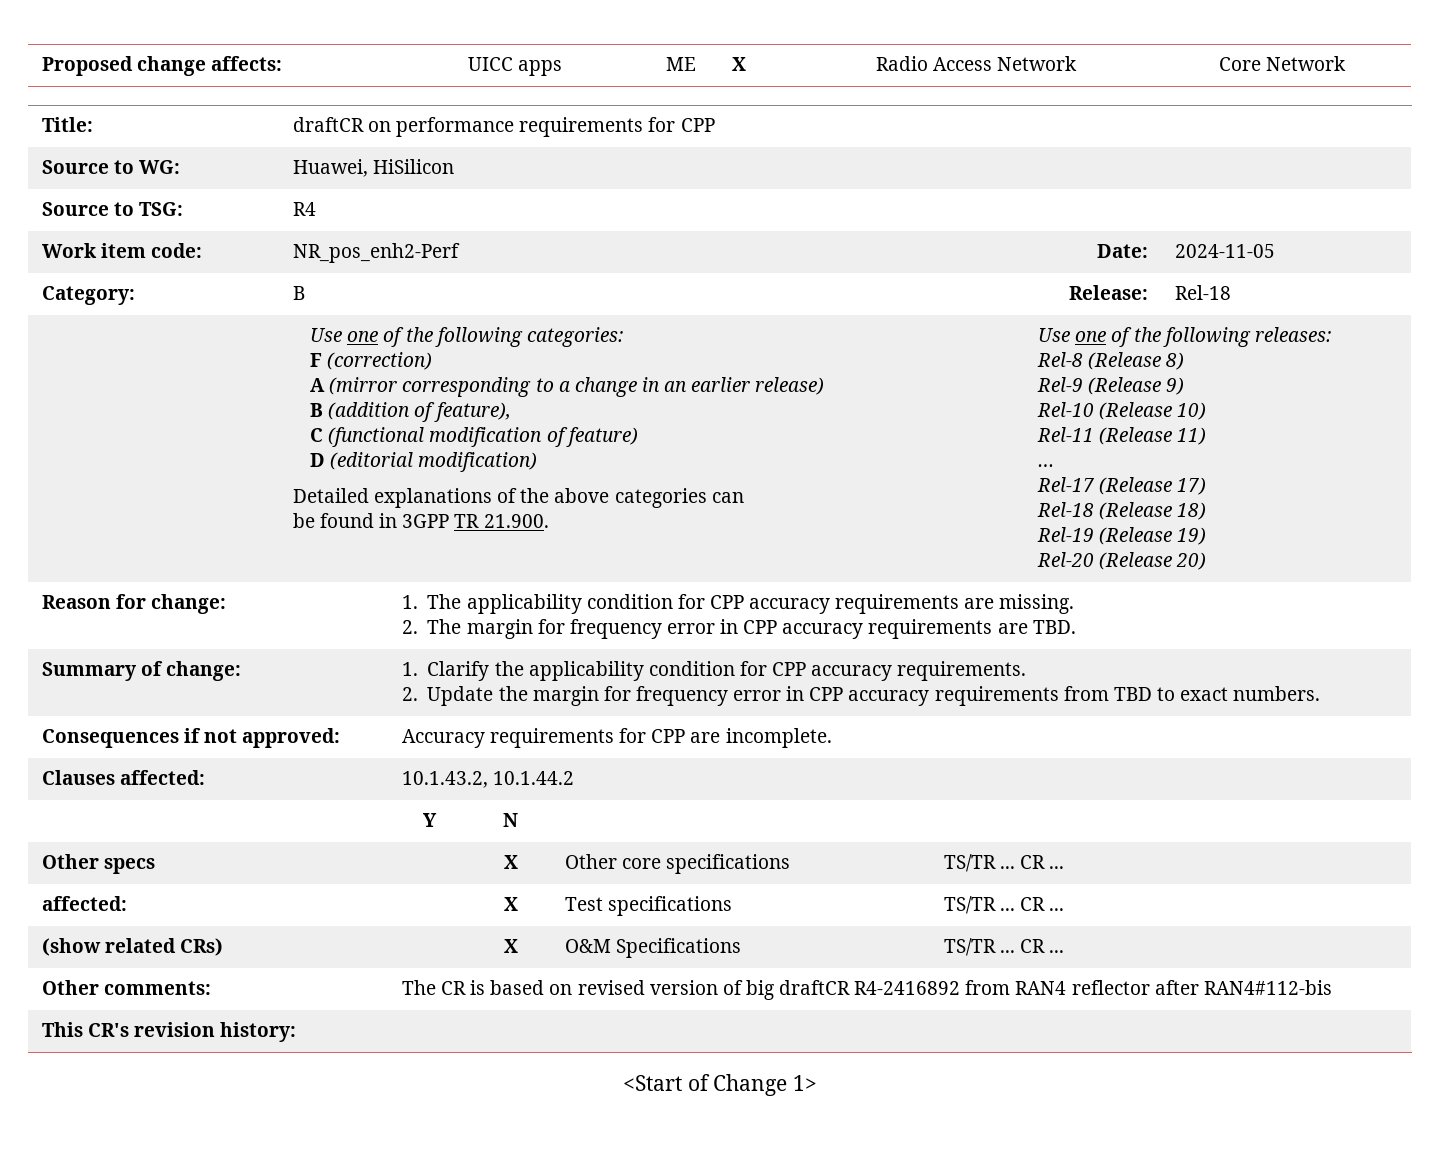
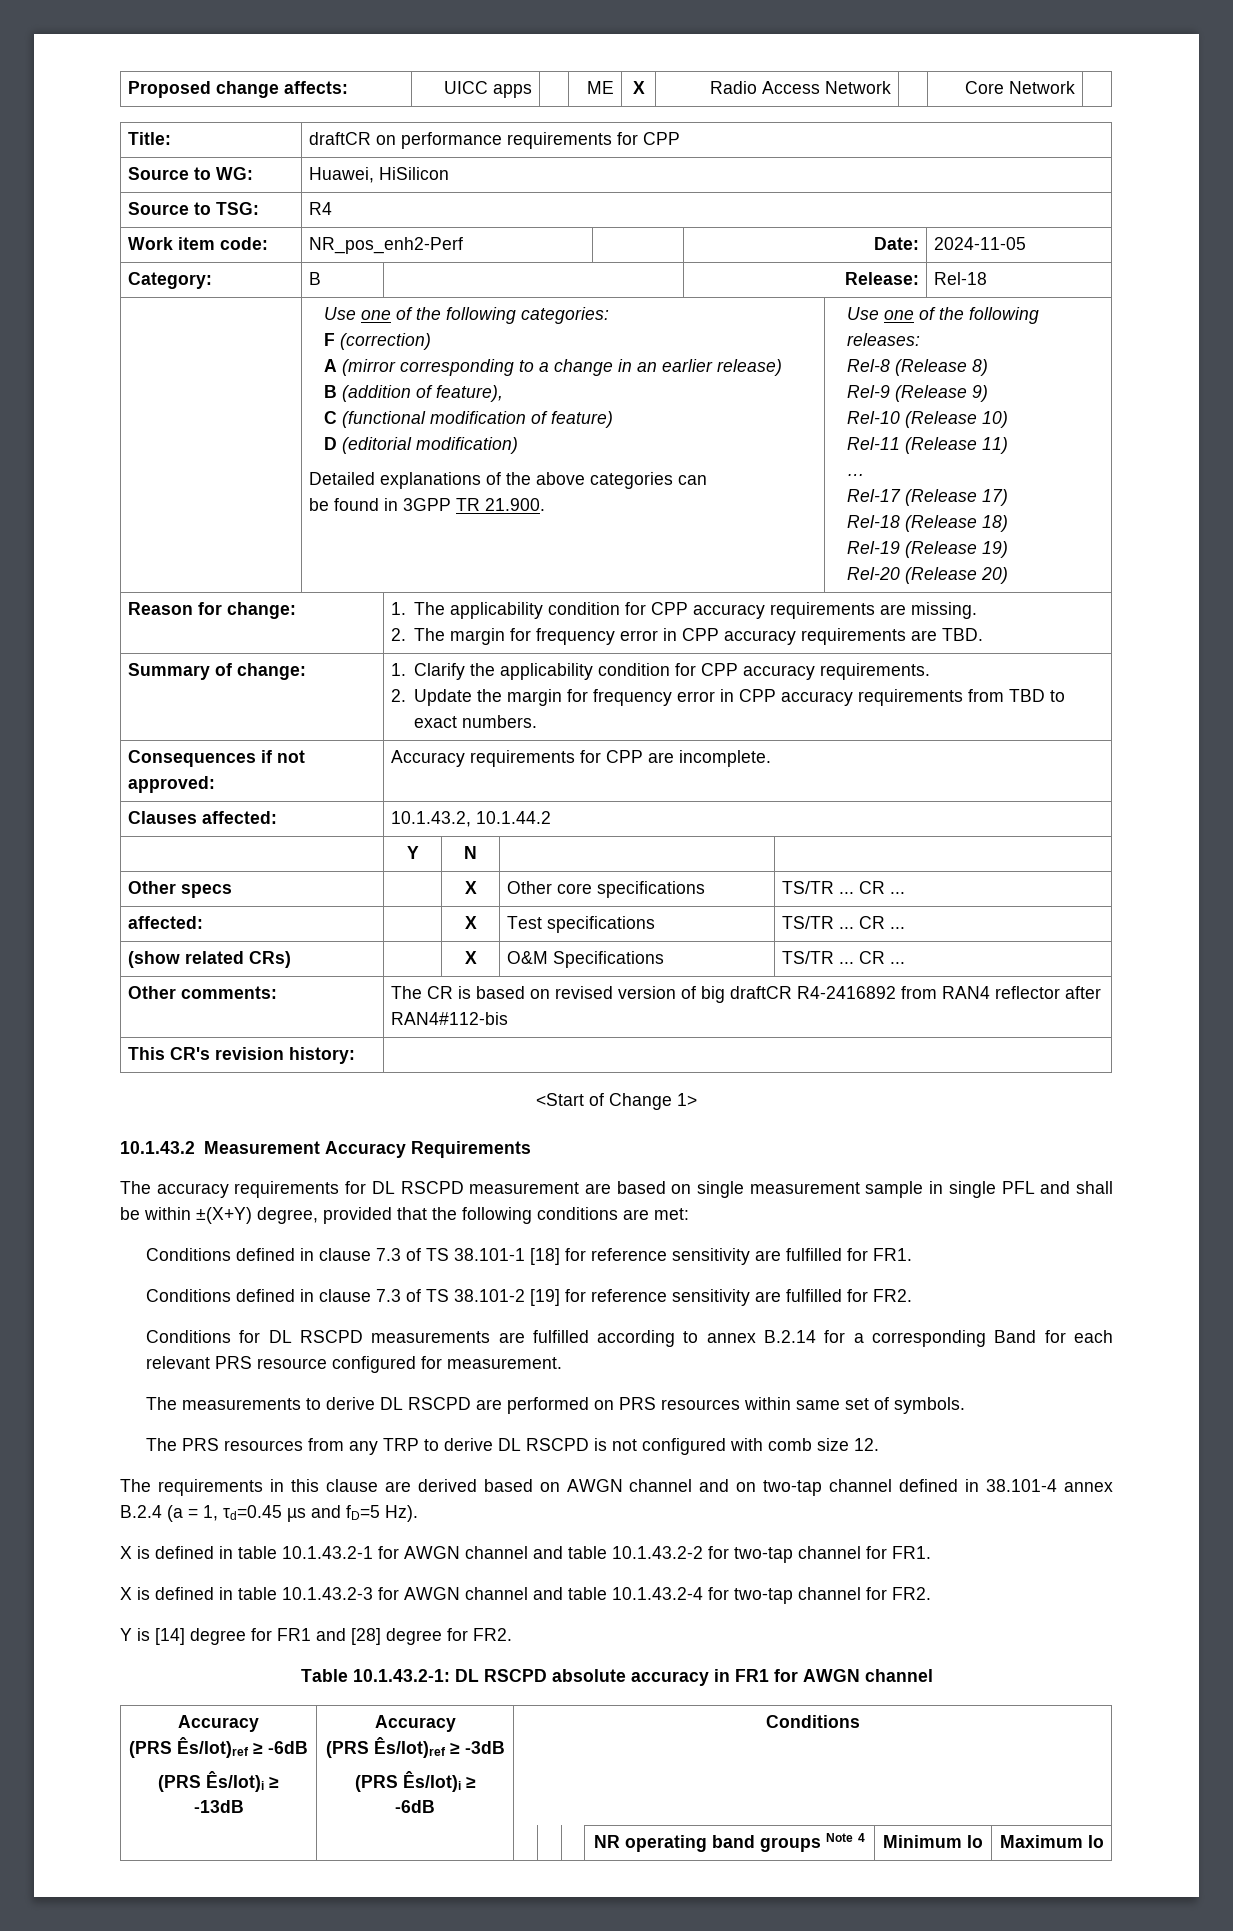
+ 10.1.43.2 Measurement Accuracy Requirements
+ The accuracy requirements for DL RSCPD measurement are based on single measurement sample in single PFL and shall be within ±(X+Y) degree, provided that the following conditions are met:
+ Conditions defined in clause 7.3 of TS 38.101-1 [18] for reference sensitivity are fulfilled for FR1.
+ Conditions defined in clause 7.3 of TS 38.101-2 [19] for reference sensitivity are fulfilled for FR2.
+ Conditions for DL RSCPD measurements are fulfilled according to annex B.2.14 for a corresponding Band for each relevant PRS resource configured for measurement.
+ The measurements to derive DL RSCPD are performed on PRS resources within same set of symbols.
+ The PRS resources from any TRP to derive DL RSCPD is not configured with comb size 12.
+ The requirements in this clause are derived based on AWGN channel and on two-tap channel defined in 38.101-4 annex B.2.4 (a = 1, τd=0.45 µs and fD=5 Hz).
+ X is defined in table 10.1.43.2-1 for AWGN channel and table 10.1.43.2-2 for two-tap channel for FR1.
+ X is defined in table 10.1.43.2-3 for AWGN channel and table 10.1.43.2-4 for two-tap channel for FR2.
+ Y is [14] degree for FR1 and [28] degree for FR2.
+ Table 10.1.43.2-1: DL RSCPD absolute accuracy in FR1 for AWGN channel
+ Accuracy
+ (PRS Ês/Iot)ref ≥ -6dB
+ (PRS Ês/Iot)i ≥
+ -13dB | Accuracy
+ (PRS Ês/Iot)ref ≥ -3dB
+ (PRS Ês/Iot)i ≥
+ -6dB | Conditions
+ | | | | | NR operating band groups Note 4 | Minimum Io | Maximum Io

